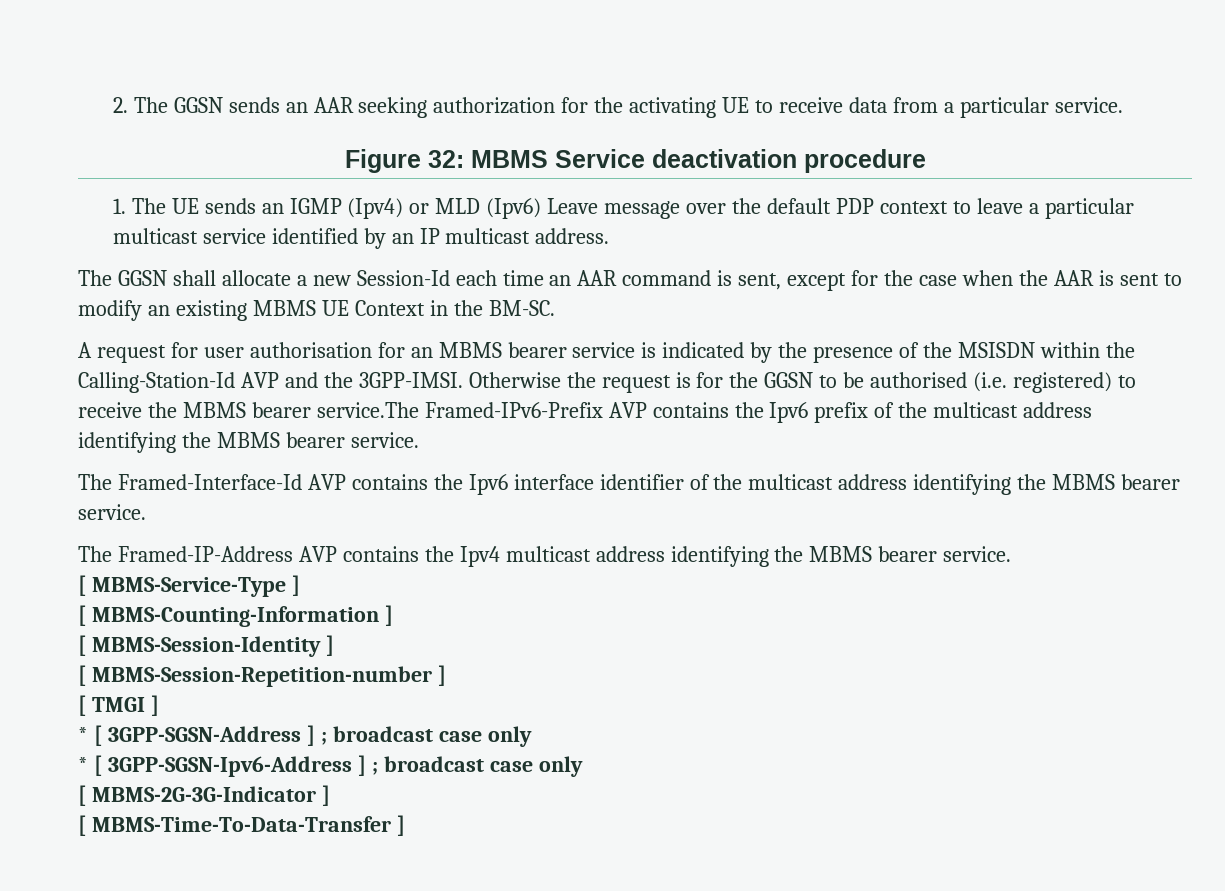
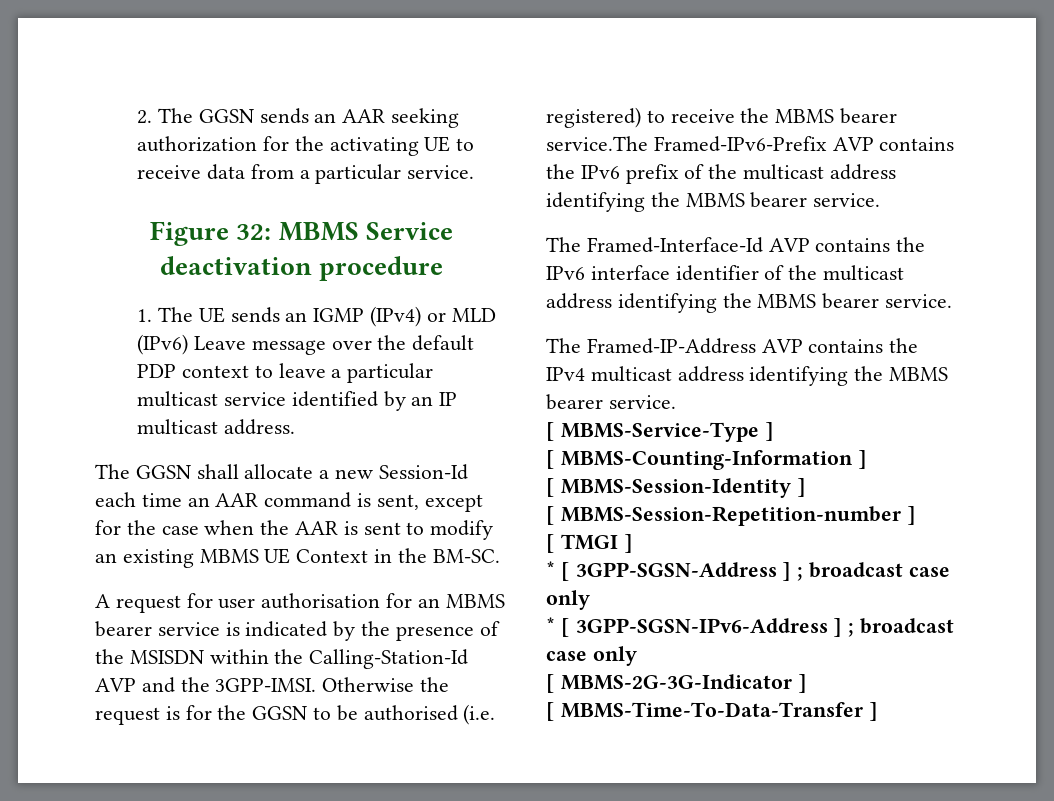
- 1. The UE sends an IGMP (Ipv4) or MLD (Ipv6) Leave message over the default PDP context to leave a particular multicast service identified by an IP multicast address.
+ 1. The UE sends an IGMP (IPv4) or MLD (IPv6) Leave message over the default PDP context to leave a particular multicast service identified by an IP multicast address.
- Otherwise the request is for the GGSN to be authorised (i.e. registered) to receive the MBMS bearer service.The Framed-IPv6-Prefix AVP contains the Ipv6 prefix of the multicast address identifying the MBMS bearer service.
+ Otherwise the request is for the GGSN to be authorised (i.e. registered) to receive the MBMS bearer service.The Framed-IPv6-Prefix AVP contains the IPv6 prefix of the multicast address identifying the MBMS bearer service.
- The Framed-Interface-Id AVP contains the Ipv6 interface identifier of the multicast address identifying the MBMS bearer service.
+ The Framed-Interface-Id AVP contains the IPv6 interface identifier of the multicast address identifying the MBMS bearer service.
- The Framed-IP-Address AVP contains the Ipv4 multicast address identifying the MBMS bearer service.
+ The Framed-IP-Address AVP contains the IPv4 multicast address identifying the MBMS bearer service.
- * [ 3GPP-SGSN-Ipv6-Address ] ; broadcast case only
+ * [ 3GPP-SGSN-IPv6-Address ] ; broadcast case only

